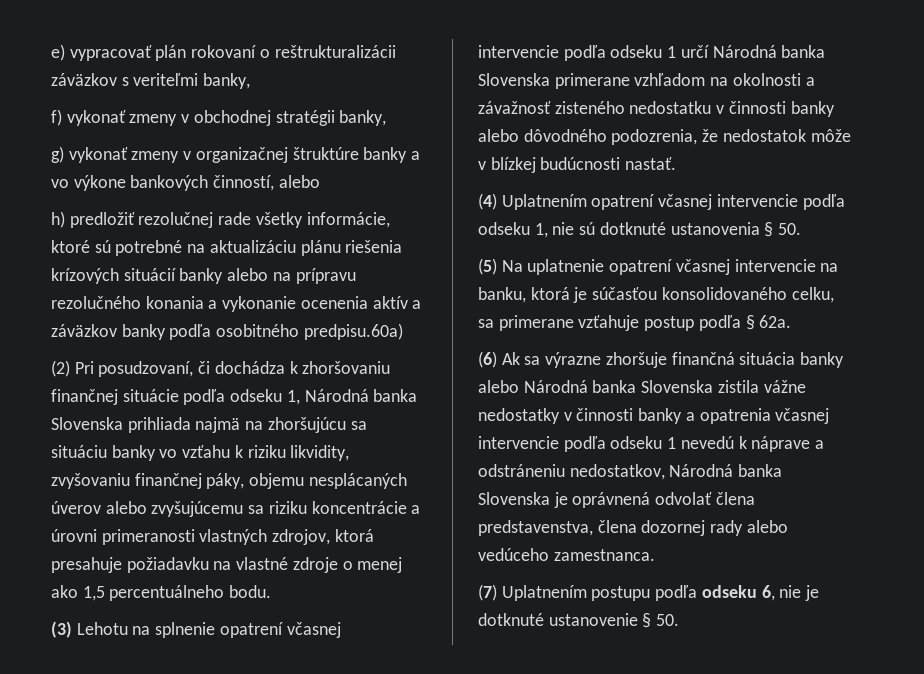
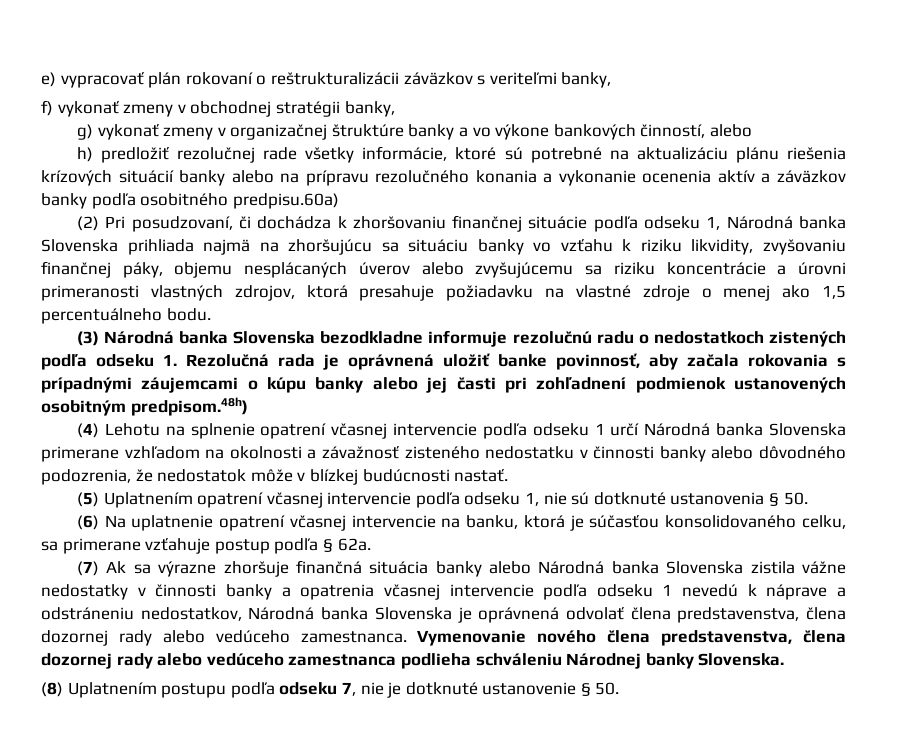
- (3) Lehotu na splnenie opatrení včasnej intervencie podľa odseku 1 určí Národná banka Slovenska primerane vzhľadom na okolnosti a závažnosť zisteného nedostatku v činnosti banky alebo dôvodného podozrenia, že nedostatok môže v blízkej budúcnosti nastať.
+ (3) Národná banka Slovenska bezodkladne informuje rezolučnú radu o nedostatkoch zistených podľa odseku 1. Rezolučná rada je oprávnená uložiť banke povinnosť, aby začala rokovania s prípadnými záujemcami o kúpu banky alebo jej časti pri zohľadnení podmienok ustanovených osobitným predpisom.48h)
+ (4) Lehotu na splnenie opatrení včasnej intervencie podľa odseku 1 určí Národná banka Slovenska primerane vzhľadom na okolnosti a závažnosť zisteného nedostatku v činnosti banky alebo dôvodného podozrenia, že nedostatok môže v blízkej budúcnosti nastať.
- (4) Uplatnením opatrení včasnej intervencie podľa odseku 1, nie sú dotknuté ustanovenia § 50.
+ (5) Uplatnením opatrení včasnej intervencie podľa odseku 1, nie sú dotknuté ustanovenia § 50.
- (5) Na uplatnenie opatrení včasnej intervencie na banku, ktorá je súčasťou konsolidovaného celku, sa primerane vzťahuje postup podľa § 62a.
+ (6) Na uplatnenie opatrení včasnej intervencie na banku, ktorá je súčasťou konsolidovaného celku, sa primerane vzťahuje postup podľa § 62a.
- (6) Ak sa výrazne zhoršuje finančná situácia banky alebo Národná banka Slovenska zistila vážne nedostatky v činnosti banky a opatrenia včasnej intervencie podľa odseku 1 nevedú k náprave a odstráneniu nedostatkov, Národná banka Slovenska je oprávnená odvolať člena predstavenstva, člena dozornej rady alebo vedúceho zamestnanca.
- (7) Uplatnením postupu podľa odseku 6, nie je dotknuté ustanovenie § 50.
+ (7) Ak sa výrazne zhoršuje finančná situácia banky alebo Národná banka Slovenska zistila vážne nedostatky v činnosti banky a opatrenia včasnej intervencie podľa odseku 1 nevedú k náprave a odstráneniu nedostatkov, Národná banka Slovenska je oprávnená odvolať člena predstavenstva, člena dozornej rady alebo vedúceho zamestnanca. Vymenovanie nového člena predstavenstva, člena dozornej rady alebo vedúceho zamestnanca podlieha schváleniu Národnej banky Slovenska.
+ (8) Uplatnením postupu podľa odseku 7, nie je dotknuté ustanovenie § 50.

